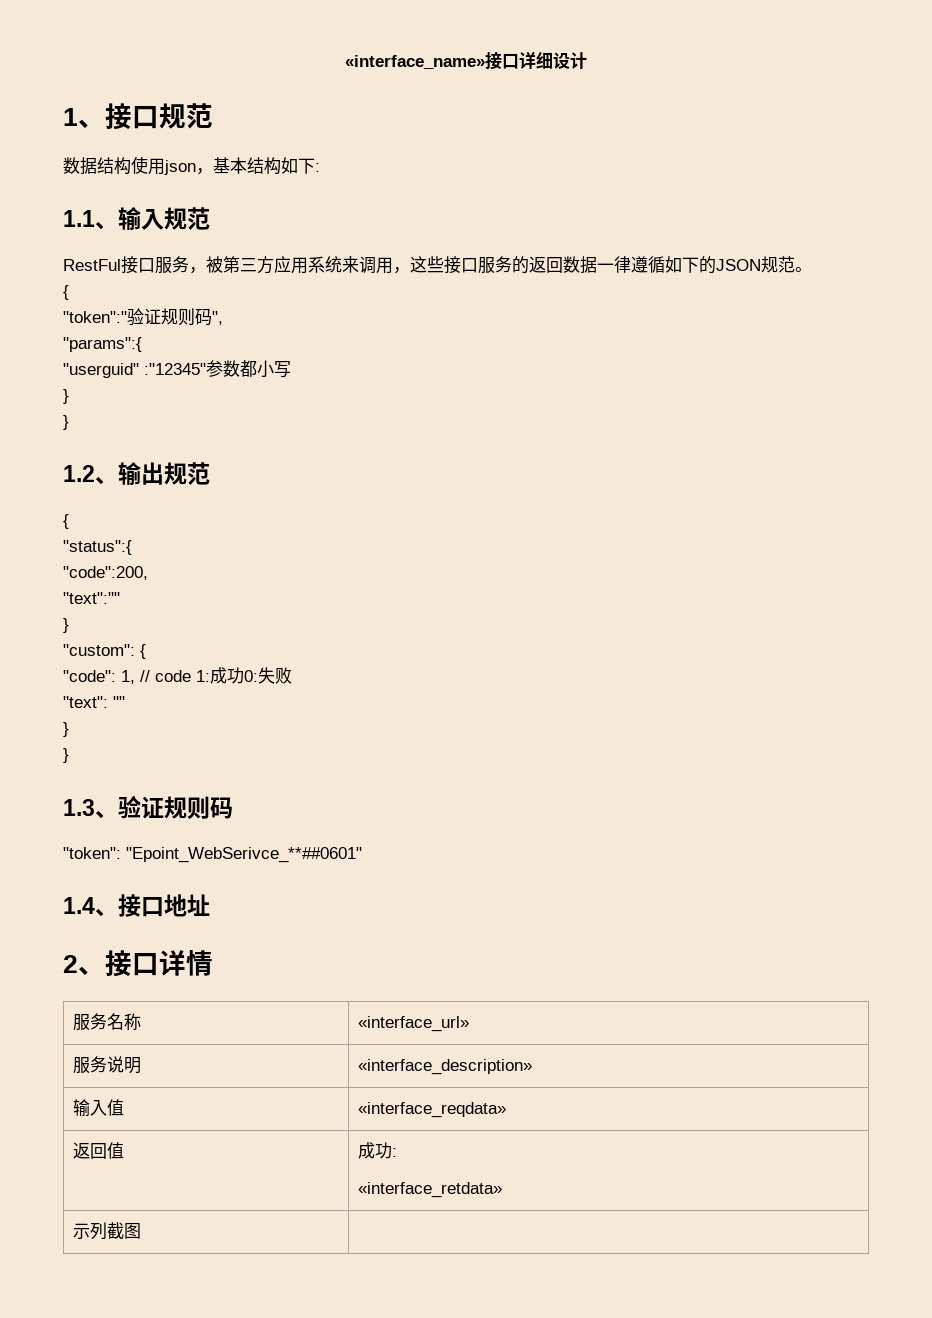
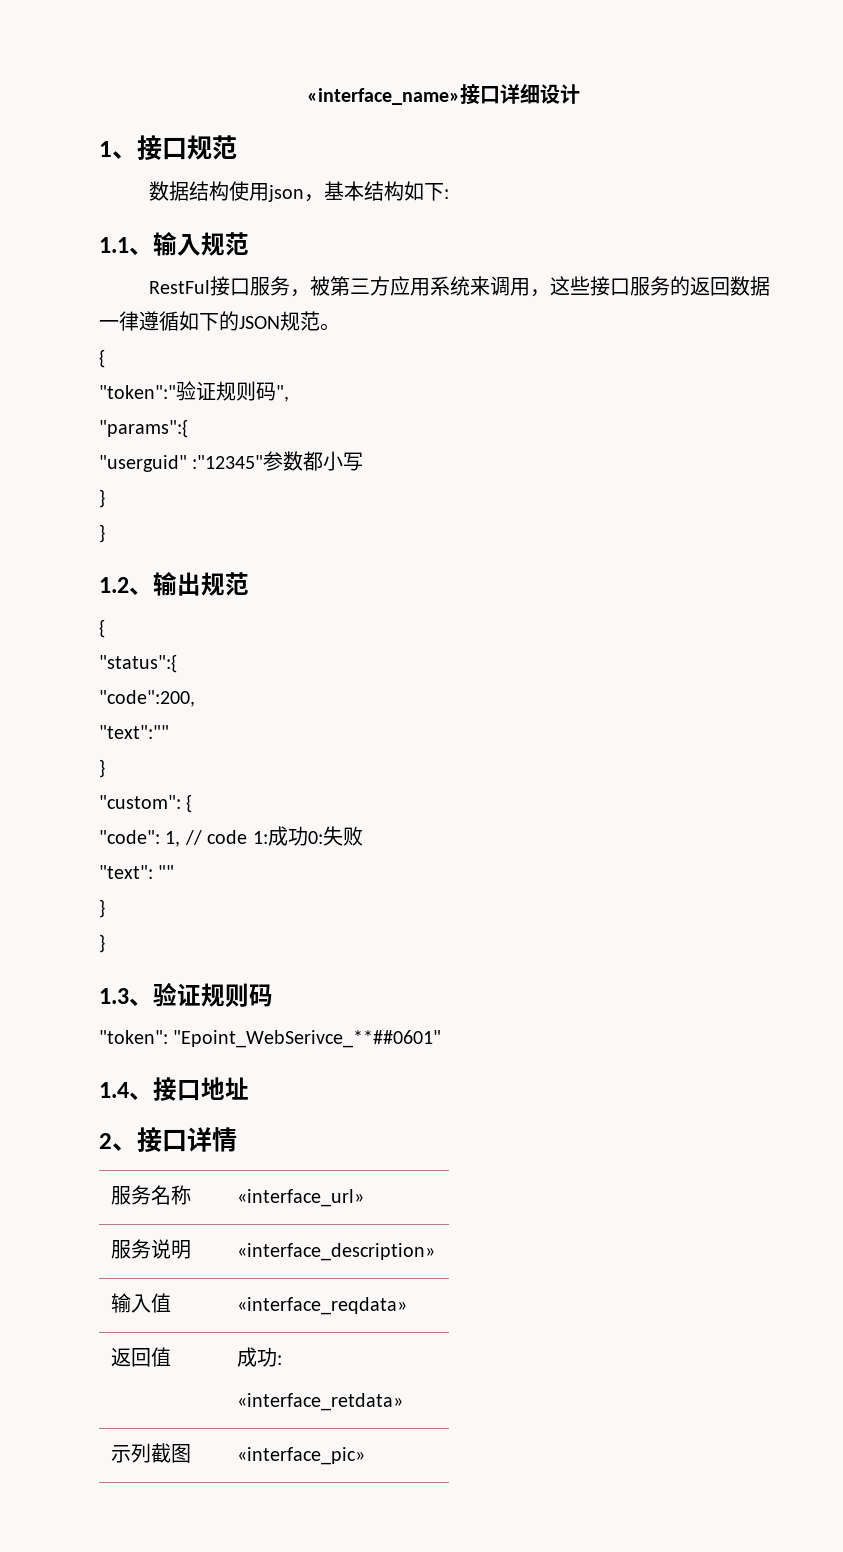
- 示列截图 |
+ 示列截图 | «interface_pic»

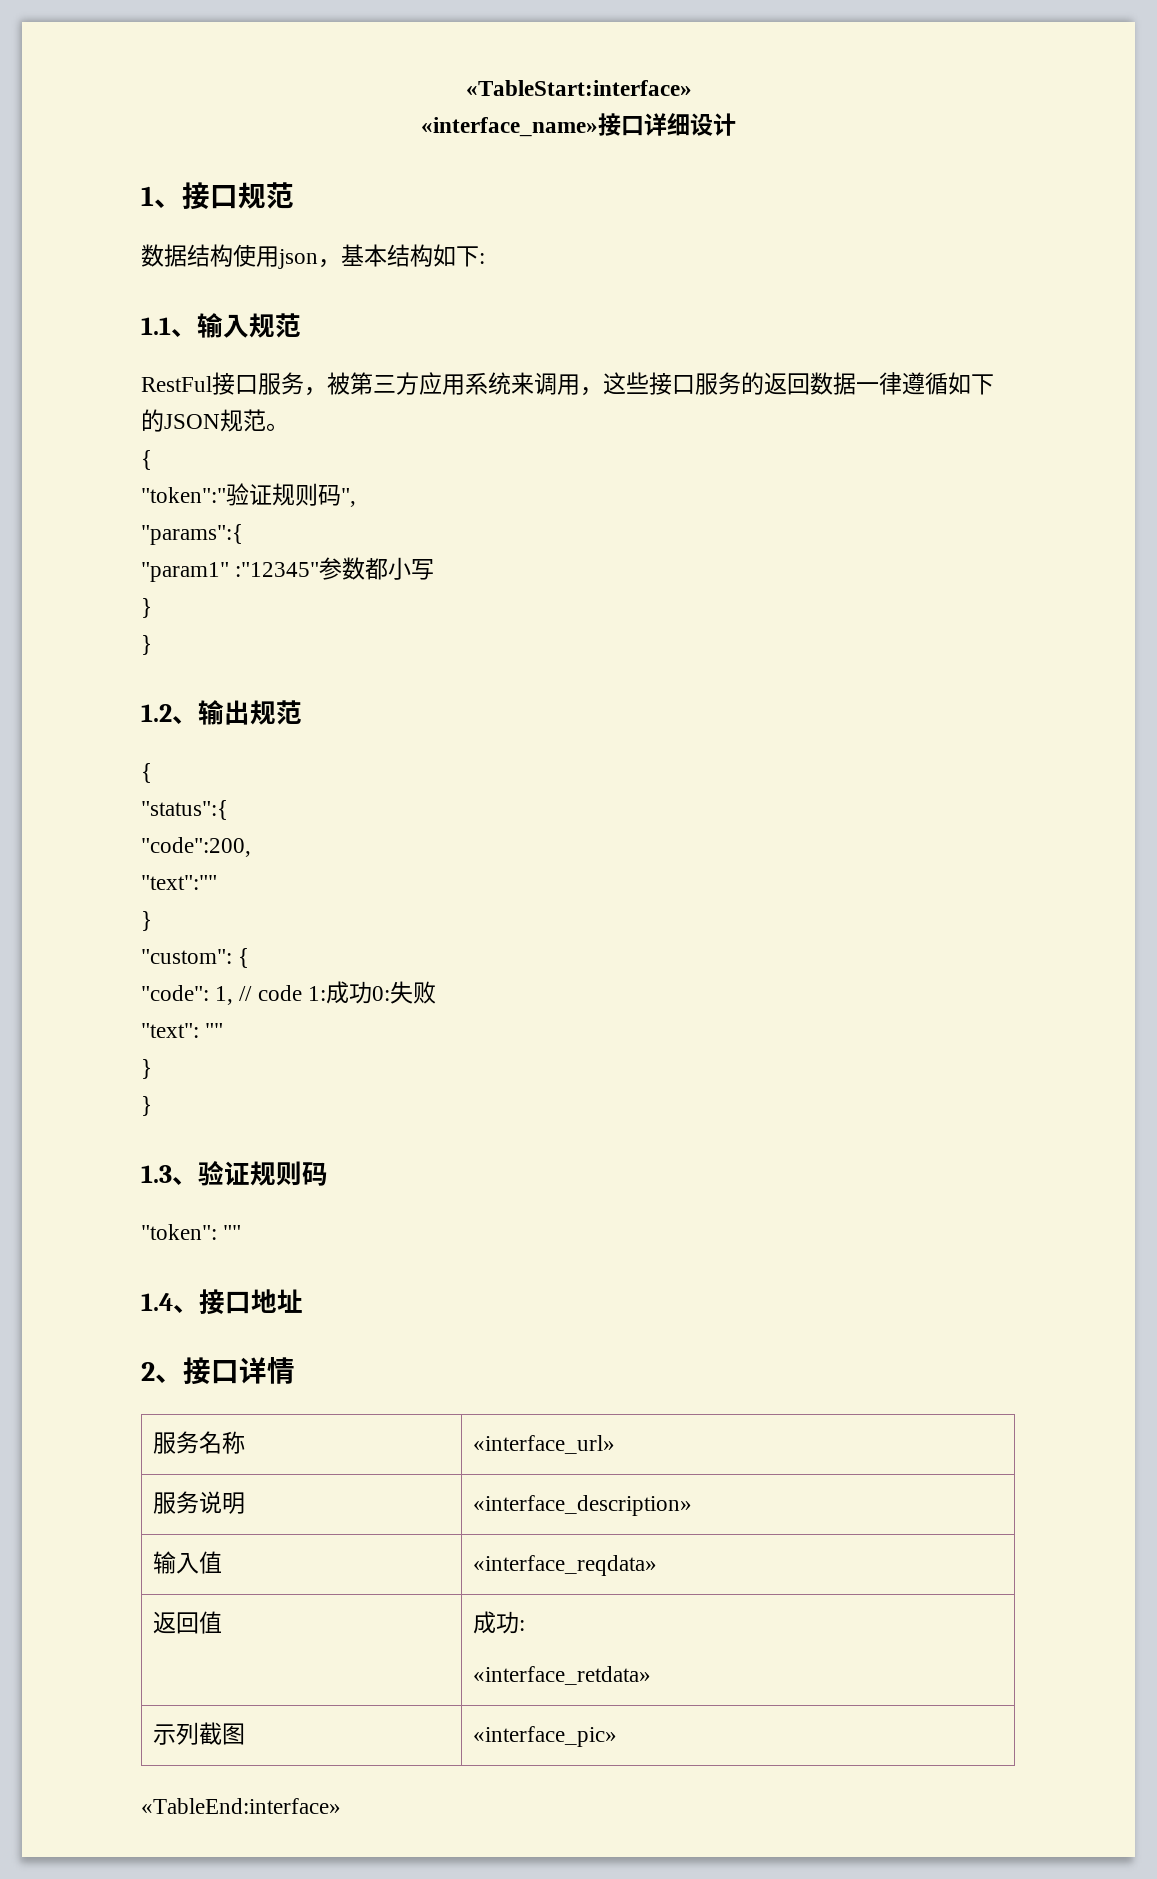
+ «TableStart:interface»
- "userguid" :"12345"参数都小写
+ "param1" :"12345"参数都小写
- "token": "Epoint_WebSerivce_**##0601"
+ "token": ""
+ «TableEnd:interface»

